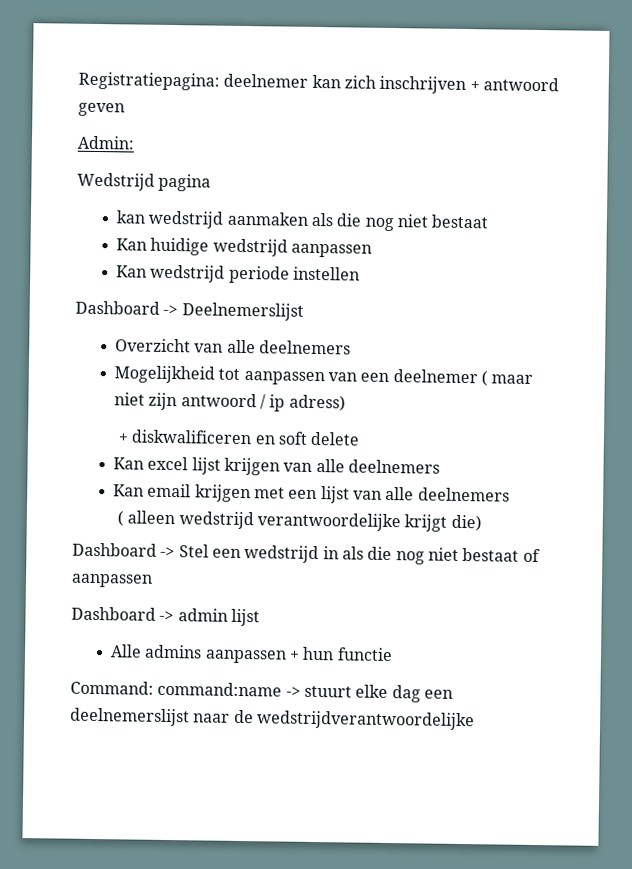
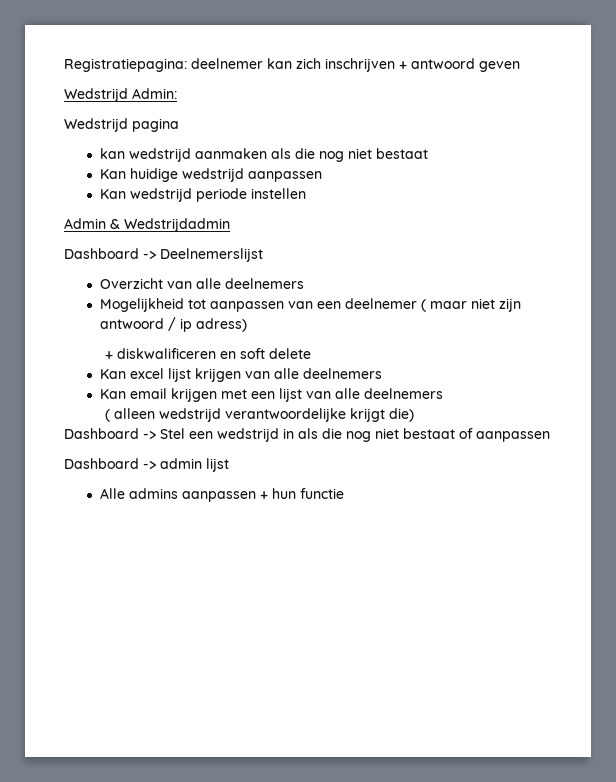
- Admin:
+ Wedstrijd Admin:
+ Admin & Wedstrijdadmin
- Command: command:name -> stuurt elke dag een deelnemerslijst naar de wedstrijdverantwoordelijke

